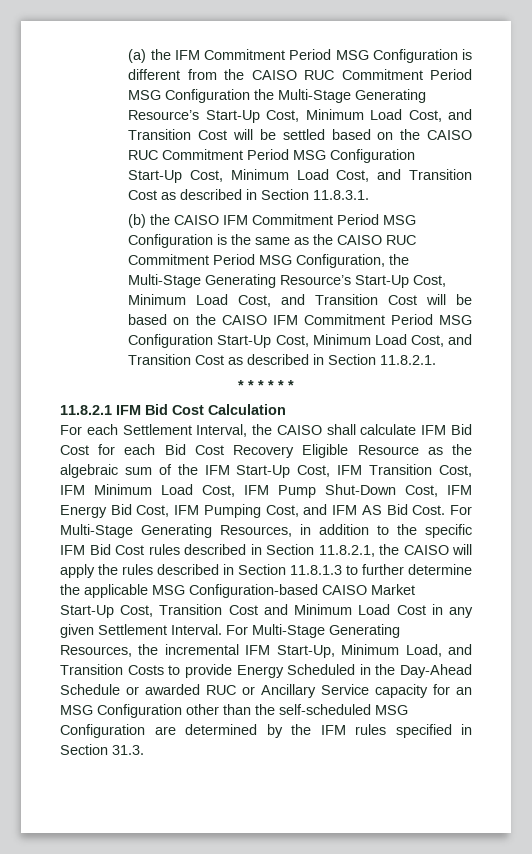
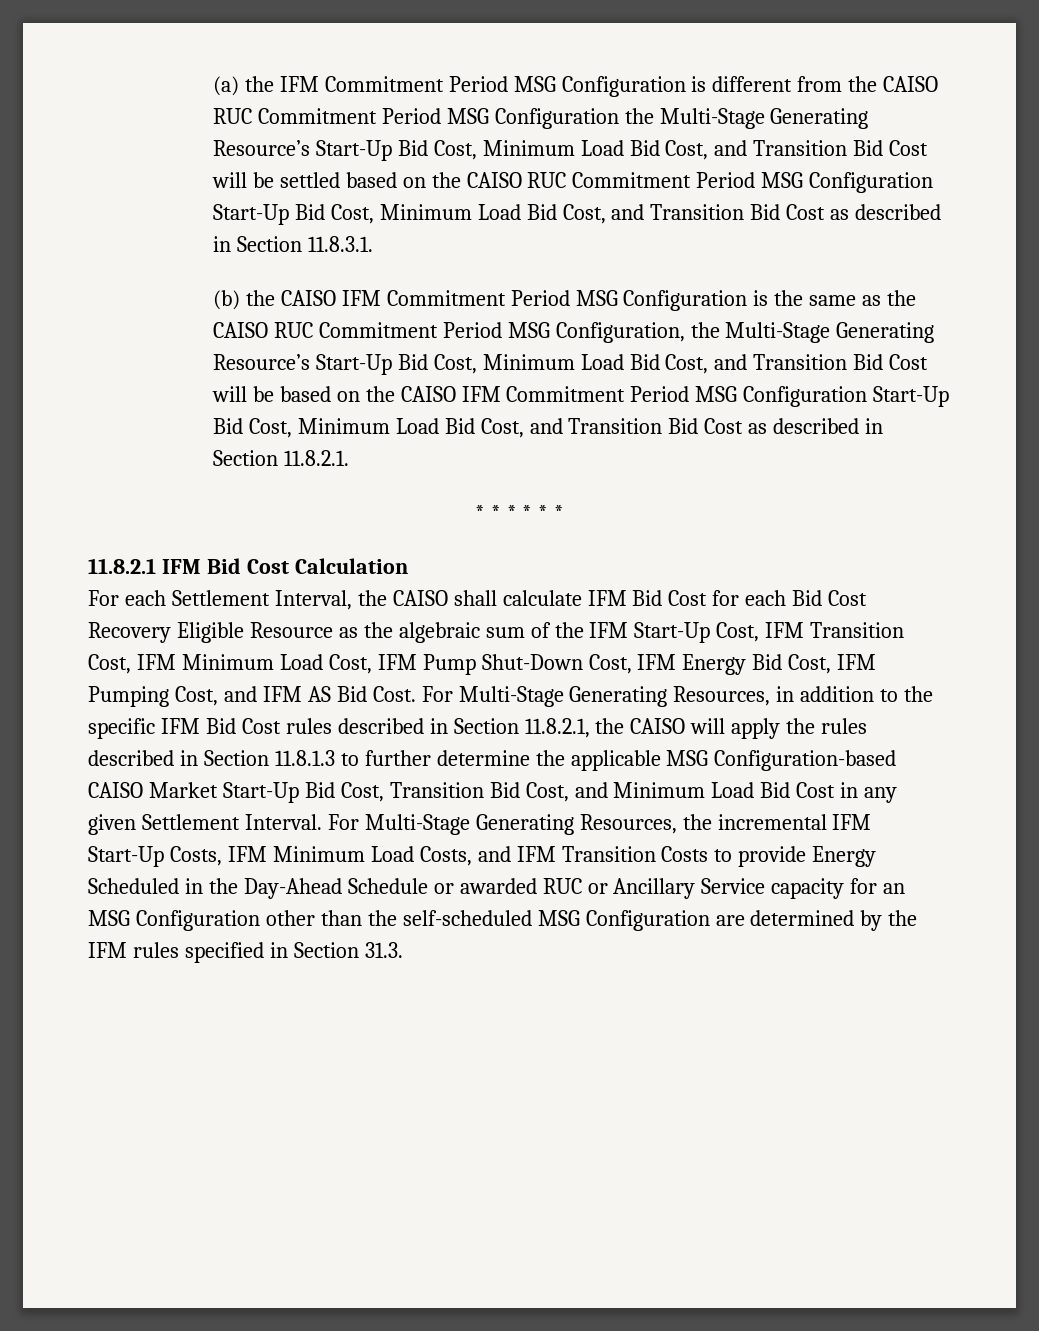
- (a) the IFM Commitment Period MSG Configuration is different from the CAISO RUC Commitment Period MSG Configuration the Multi-Stage Generating Resource’s Start-Up Cost, Minimum Load Cost, and Transition Cost will be settled based on the CAISO RUC Commitment Period MSG Configuration Start-Up Cost, Minimum Load Cost, and Transition Cost as described in Section 11.8.3.1.
+ (a) the IFM Commitment Period MSG Configuration is different from the CAISO RUC Commitment Period MSG Configuration the Multi-Stage Generating Resource’s Start-Up Bid Cost, Minimum Load Bid Cost, and Transition Bid Cost will be settled based on the CAISO RUC Commitment Period MSG Configuration Start-Up Bid Cost, Minimum Load Bid Cost, and Transition Bid Cost as described in Section 11.8.3.1.
- (b) the CAISO IFM Commitment Period MSG Configuration is the same as the CAISO RUC Commitment Period MSG Configuration, the Multi-Stage Generating Resource’s Start-Up Cost, Minimum Load Cost, and Transition Cost will be based on the CAISO IFM Commitment Period MSG Configuration Start-Up Cost, Minimum Load Cost, and Transition Cost as described in Section 11.8.2.1.
+ (b) the CAISO IFM Commitment Period MSG Configuration is the same as the CAISO RUC Commitment Period MSG Configuration, the Multi-Stage Generating Resource’s Start-Up Bid Cost, Minimum Load Bid Cost, and Transition Bid Cost will be based on the CAISO IFM Commitment Period MSG Configuration Start-Up Bid Cost, Minimum Load Bid Cost, and Transition Bid Cost as described in Section 11.8.2.1.
- For Multi-Stage Generating Resources, in addition to the specific IFM Bid Cost rules described in Section 11.8.2.1, the CAISO will apply the rules described in Section 11.8.1.3 to further determine the applicable MSG Configuration-based CAISO Market Start-Up Cost, Transition Cost and Minimum Load Cost in any given Settlement Interval.
+ For Multi-Stage Generating Resources, in addition to the specific IFM Bid Cost rules described in Section 11.8.2.1, the CAISO will apply the rules described in Section 11.8.1.3 to further determine the applicable MSG Configuration-based CAISO Market Start-Up Bid Cost, Transition Bid Cost, and Minimum Load Bid Cost in any given Settlement Interval.
- For Multi-Stage Generating Resources, the incremental IFM Start-Up, Minimum Load, and Transition Costs to provide Energy Scheduled in the Day-Ahead Schedule or awarded RUC or Ancillary Service capacity for an MSG Configuration other than the self-scheduled MSG Configuration are determined by the IFM rules specified in Section 31.3.
+ For Multi-Stage Generating Resources, the incremental IFM Start-Up Costs, IFM Minimum Load Costs, and IFM Transition Costs to provide Energy Scheduled in the Day-Ahead Schedule or awarded RUC or Ancillary Service capacity for an MSG Configuration other than the self-scheduled MSG Configuration are determined by the IFM rules specified in Section 31.3.

